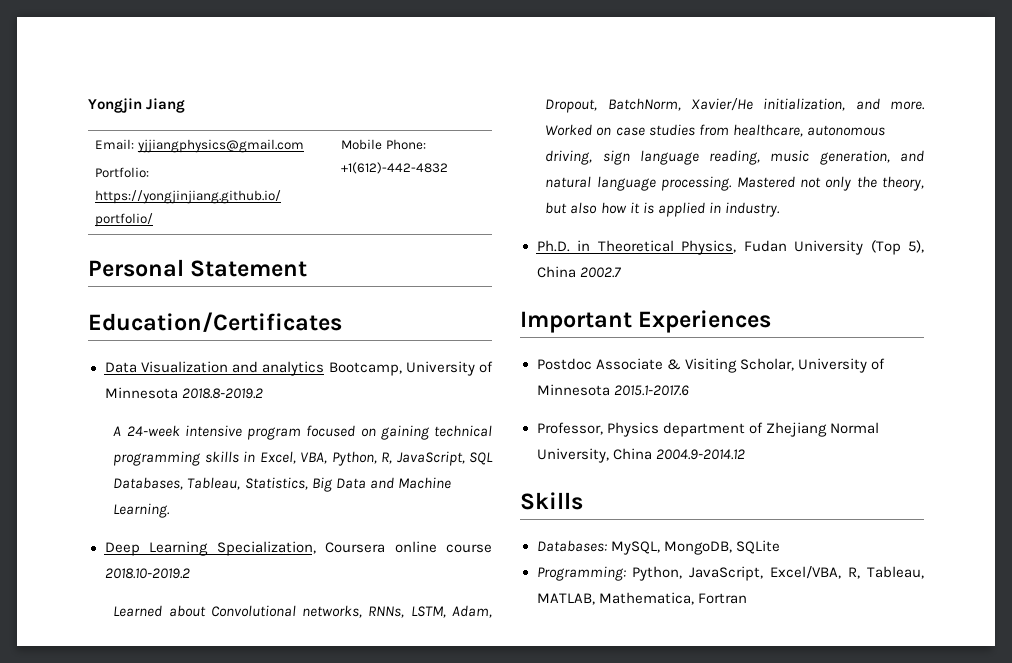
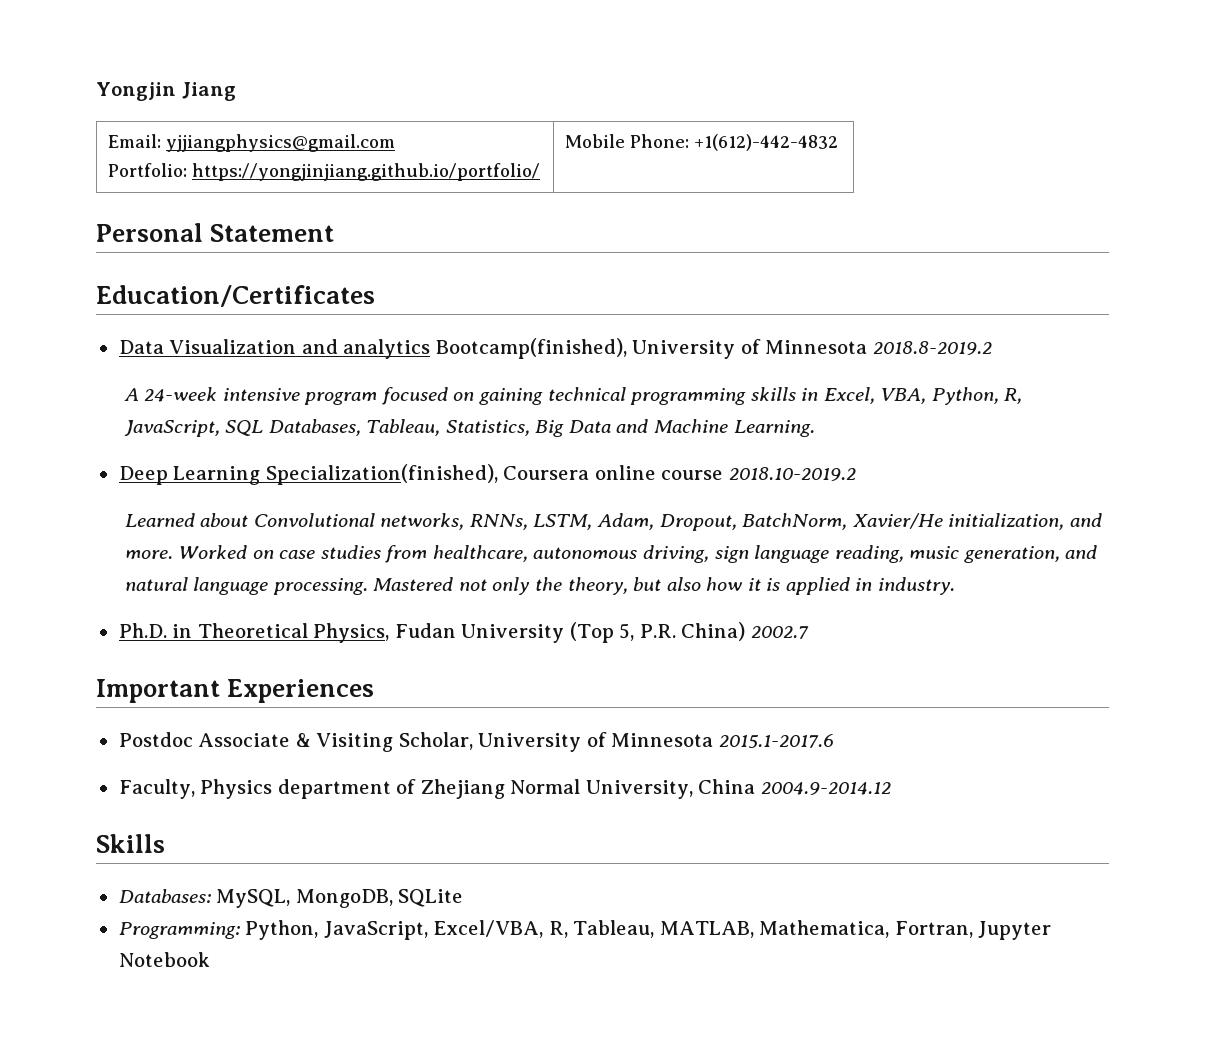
- Data Visualization and analytics Bootcamp, University of Minnesota 2018.8-2019.2
+ Data Visualization and analytics Bootcamp(finished), University of Minnesota 2018.8-2019.2
- Deep Learning Specialization, Coursera online course 2018.10-2019.2
+ Deep Learning Specialization(finished), Coursera online course 2018.10-2019.2
- Ph.D. in Theoretical Physics, Fudan University (Top 5), China 2002.7
+ Ph.D. in Theoretical Physics, Fudan University (Top 5, P.R. China) 2002.7
- Professor, Physics department of Zhejiang Normal University, China 2004.9-2014.12
+ Faculty, Physics department of Zhejiang Normal University, China 2004.9-2014.12
- Programming: Python, JavaScript, Excel/VBA, R, Tableau, MATLAB, Mathematica, Fortran
+ Programming: Python, JavaScript, Excel/VBA, R, Tableau, MATLAB, Mathematica, Fortran, Jupyter Notebook

